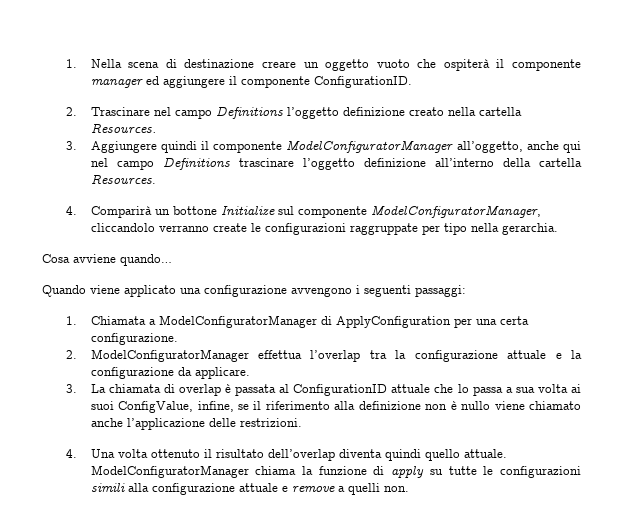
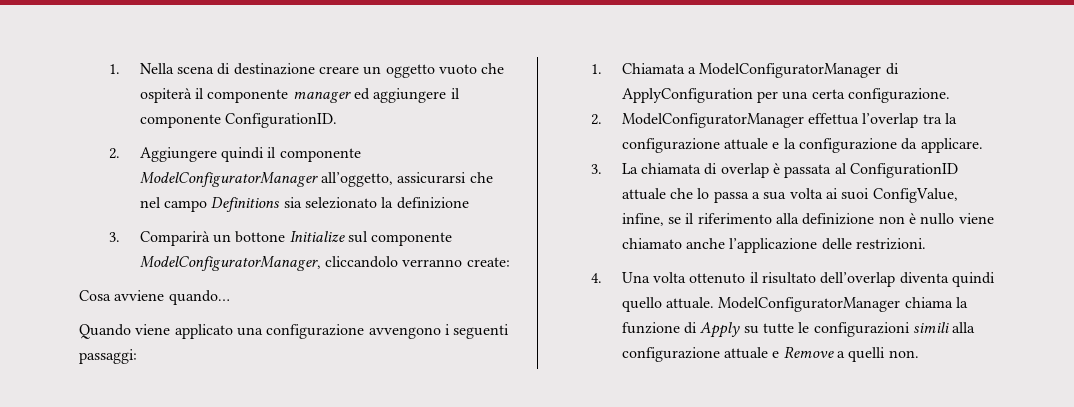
- 2. Trascinare nel campo Definitions l’oggetto definizione creato nella cartella Resources.
- 3. Aggiungere quindi il componente ModelConfiguratorManager all’oggetto, anche qui nel campo Definitions trascinare l’oggetto definizione all’interno della cartella Resources.
- 4. Comparirà un bottone Initialize sul componente ModelConfiguratorManager, cliccandolo verranno create le configurazioni raggruppate per tipo nella gerarchia.
+ 2. Aggiungere quindi il componente ModelConfiguratorManager all’oggetto, assicurarsi che nel campo Definitions sia selezionato la definizione
+ 3. Comparirà un bottone Initialize sul componente ModelConfiguratorManager, cliccandolo verranno create:
- ModelConfiguratorManager chiama la funzione di apply su tutte le configurazioni simili alla configurazione attuale e remove a quelli non.
+ ModelConfiguratorManager chiama la funzione di Apply su tutte le configurazioni simili alla configurazione attuale e Remove a quelli non.

